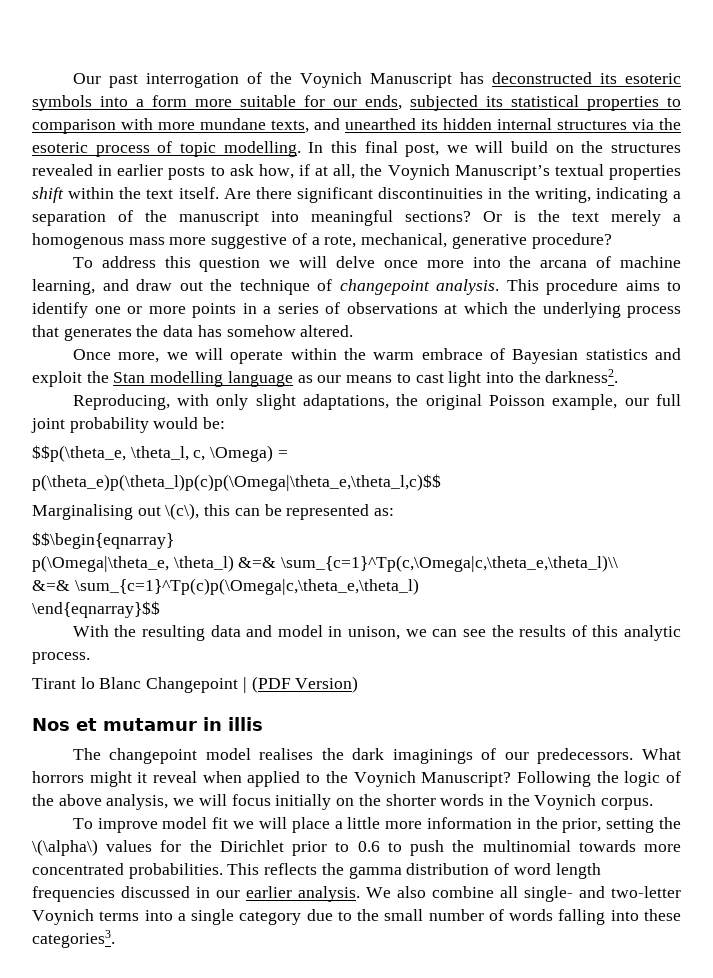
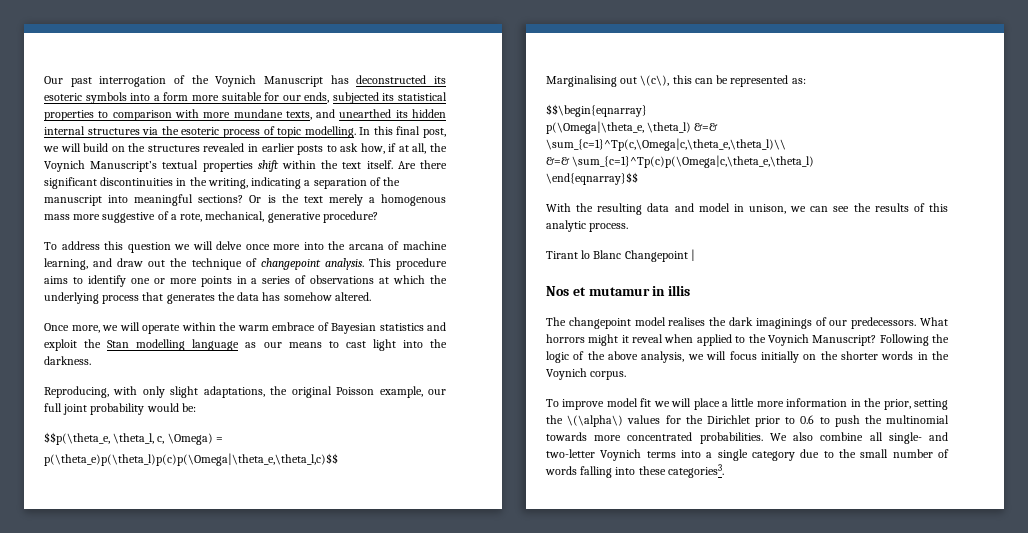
- Once more, we will operate within the warm embrace of Bayesian statistics and exploit the Stan modelling language as our means to cast light into the darkness2.
+ Once more, we will operate within the warm embrace of Bayesian statistics and exploit the Stan modelling language as our means to cast light into the darkness.
- Tirant lo Blanc Changepoint | (PDF Version)
+ Tirant lo Blanc Changepoint |
- This reflects the gamma distribution of word length frequencies discussed in our earlier analysis.

